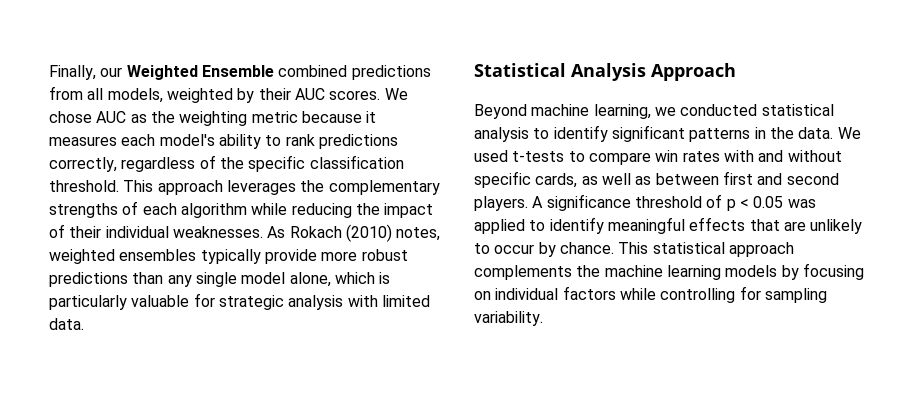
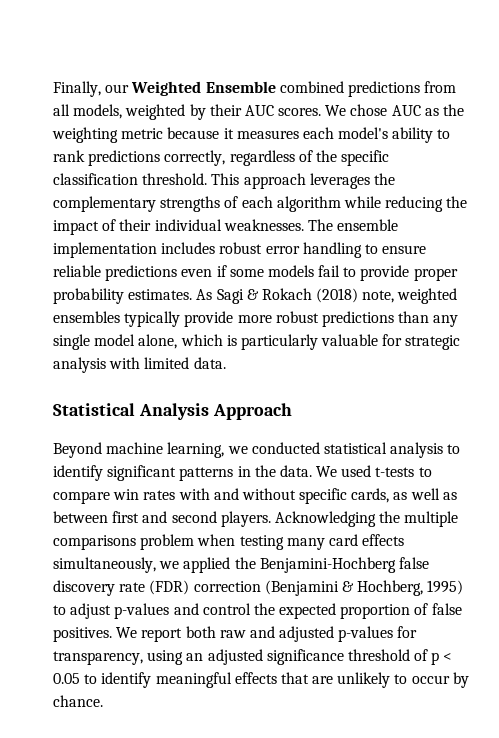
- As Rokach (2010) notes, weighted ensembles typically provide more robust predictions than any single model alone, which is particularly valuable for strategic analysis with limited data.
+ The ensemble implementation includes robust error handling to ensure reliable predictions even if some models fail to provide proper probability estimates. As Sagi & Rokach (2018) note, weighted ensembles typically provide more robust predictions than any single model alone, which is particularly valuable for strategic analysis with limited data.
- A significance threshold of p < 0.05 was applied to identify meaningful effects that are unlikely to occur by chance. This statistical approach complements the machine learning models by focusing on individual factors while controlling for sampling variability.
+ Acknowledging the multiple comparisons problem when testing many card effects simultaneously, we applied the Benjamini-Hochberg false discovery rate (FDR) correction (Benjamini & Hochberg, 1995) to adjust p-values and control the expected proportion of false positives. We report both raw and adjusted p-values for transparency, using an adjusted significance threshold of p < 0.05 to identify meaningful effects that are unlikely to occur by chance.

